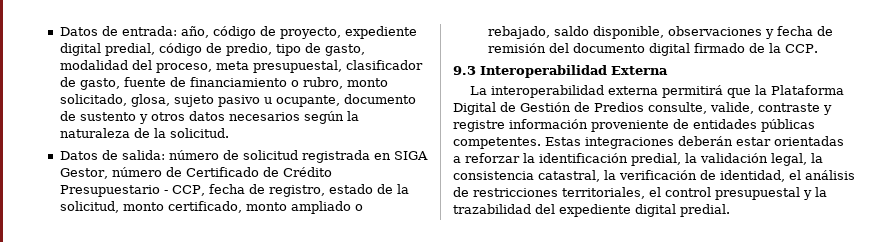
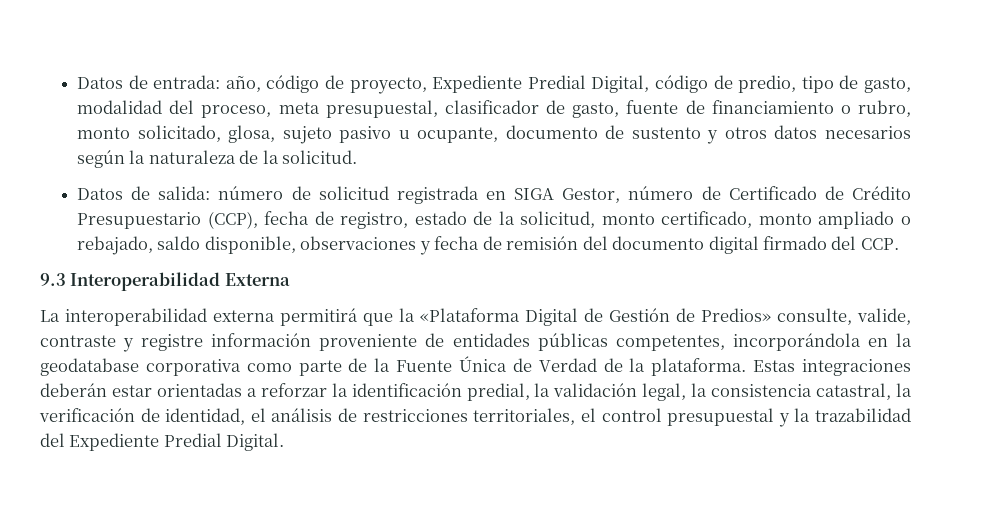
- Datos de entrada: año, código de proyecto, expediente digital predial, código de predio, tipo de gasto, modalidad del proceso, meta presupuestal, clasificador de gasto, fuente de financiamiento o rubro, monto solicitado, glosa, sujeto pasivo u ocupante, documento de sustento y otros datos necesarios según la naturaleza de la solicitud.
+ Datos de entrada: año, código de proyecto, Expediente Predial Digital, código de predio, tipo de gasto, modalidad del proceso, meta presupuestal, clasificador de gasto, fuente de financiamiento o rubro, monto solicitado, glosa, sujeto pasivo u ocupante, documento de sustento y otros datos necesarios según la naturaleza de la solicitud.
- Datos de salida: número de solicitud registrada en SIGA Gestor, número de Certificado de Crédito Presupuestario - CCP, fecha de registro, estado de la solicitud, monto certificado, monto ampliado o rebajado, saldo disponible, observaciones y fecha de remisión del documento digital firmado de la CCP.
+ Datos de salida: número de solicitud registrada en SIGA Gestor, número de Certificado de Crédito Presupuestario (CCP), fecha de registro, estado de la solicitud, monto certificado, monto ampliado o rebajado, saldo disponible, observaciones y fecha de remisión del documento digital firmado del CCP.
- La interoperabilidad externa permitirá que la Plataforma Digital de Gestión de Predios consulte, valide, contraste y registre información proveniente de entidades públicas competentes.
+ La interoperabilidad externa permitirá que la «Plataforma Digital de Gestión de Predios» consulte, valide, contraste y registre información proveniente de entidades públicas competentes, incorporándola en la geodatabase corporativa como parte de la Fuente Única de Verdad de la plataforma.
- Estas integraciones deberán estar orientadas a reforzar la identificación predial, la validación legal, la consistencia catastral, la verificación de identidad, el análisis de restricciones territoriales, el control presupuestal y la trazabilidad del expediente digital predial.
+ Estas integraciones deberán estar orientadas a reforzar la identificación predial, la validación legal, la consistencia catastral, la verificación de identidad, el análisis de restricciones territoriales, el control presupuestal y la trazabilidad del Expediente Predial Digital.

